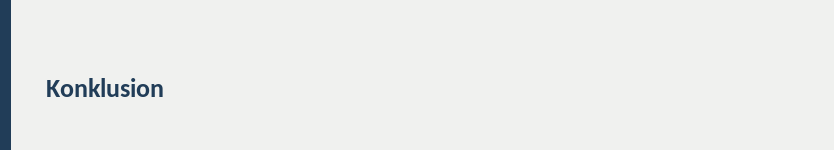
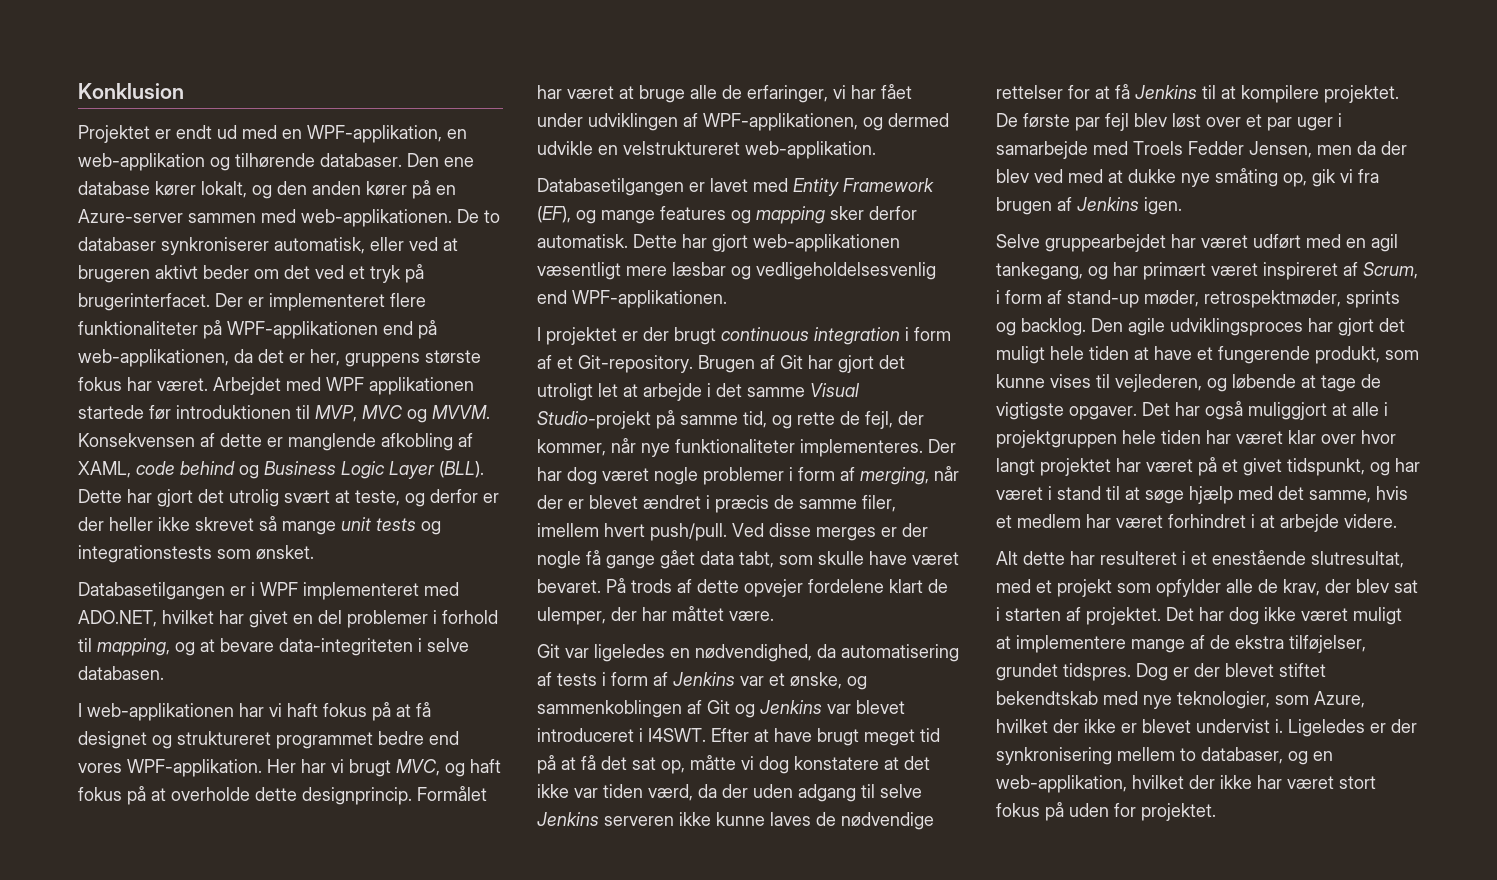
+ Projektet er endt ud med en WPF-applikation, en web-applikation og tilhørende databaser. Den ene database kører lokalt, og den anden kører på en Azure-server sammen med web-applikationen. De to databaser synkroniserer automatisk, eller ved at brugeren aktivt beder om det ved et tryk på brugerinterfacet. Der er implementeret flere funktionaliteter på WPF-applikationen end på web-applikationen, da det er her, gruppens største fokus har været. Arbejdet med WPF applikationen startede før introduktionen til MVP, MVC og MVVM. Konsekvensen af dette er manglende afkobling af XAML, code behind og Business Logic Layer (BLL). Dette har gjort det utrolig svært at teste, og derfor er der heller ikke skrevet så mange unit tests og integrationstests som ønsket.
+ Databasetilgangen er i WPF implementeret med ADO.NET, hvilket har givet en del problemer i forhold til mapping, og at bevare data-integriteten i selve databasen.
+ I web-applikationen har vi haft fokus på at få designet og struktureret programmet bedre end vores WPF-applikation. Her har vi brugt MVC, og haft fokus på at overholde dette designprincip. Formålet har været at bruge alle de erfaringer, vi har fået under udviklingen af WPF-applikationen, og dermed udvikle en velstruktureret web-applikation.
+ Databasetilgangen er lavet med Entity Framework (EF), og mange features og mapping sker derfor automatisk. Dette har gjort web-applikationen væsentligt mere læsbar og vedligeholdelsesvenlig end WPF-applikationen.
+ I projektet er der brugt continuous integration i form af et Git-repository. Brugen af Git har gjort det utroligt let at arbejde i det samme Visual Studio-projekt på samme tid, og rette de fejl, der kommer, når nye funktionaliteter implementeres. Der har dog været nogle problemer i form af merging, når der er blevet ændret i præcis de samme filer, imellem hvert push/pull. Ved disse merges er der nogle få gange gået data tabt, som skulle have været bevaret. På trods af dette opvejer fordelene klart de ulemper, der har måttet være.
+ Git var ligeledes en nødvendighed, da automatisering af tests i form af Jenkins var et ønske, og sammenkoblingen af Git og Jenkins var blevet introduceret i I4SWT. Efter at have brugt meget tid på at få det sat op, måtte vi dog konstatere at det ikke var tiden værd, da der uden adgang til selve Jenkins serveren ikke kunne laves de nødvendige rettelser for at få Jenkins til at kompilere projektet. De første par fejl blev løst over et par uger i samarbejde med Troels Fedder Jensen, men da der blev ved med at dukke nye småting op, gik vi fra brugen af Jenkins igen.
+ Selve gruppearbejdet har været udført med en agil tankegang, og har primært været inspireret af Scrum, i form af stand-up møder, retrospektmøder, sprints og backlog. Den agile udviklingsproces har gjort det muligt hele tiden at have et fungerende produkt, som kunne vises til vejlederen, og løbende at tage de vigtigste opgaver. Det har også muliggjort at alle i projektgruppen hele tiden har været klar over hvor langt projektet har været på et givet tidspunkt, og har været i stand til at søge hjælp med det samme, hvis et medlem har været forhindret i at arbejde videre.
+ Alt dette har resulteret i et enestående slutresultat, med et projekt som opfylder alle de krav, der blev sat i starten af projektet. Det har dog ikke været muligt at implementere mange af de ekstra tilføjelser, grundet tidspres. Dog er der blevet stiftet bekendtskab med nye teknologier, som Azure, hvilket der ikke er blevet undervist i. Ligeledes er der synkronisering mellem to databaser, og en web-applikation, hvilket der ikke har været stort fokus på uden for projektet.

